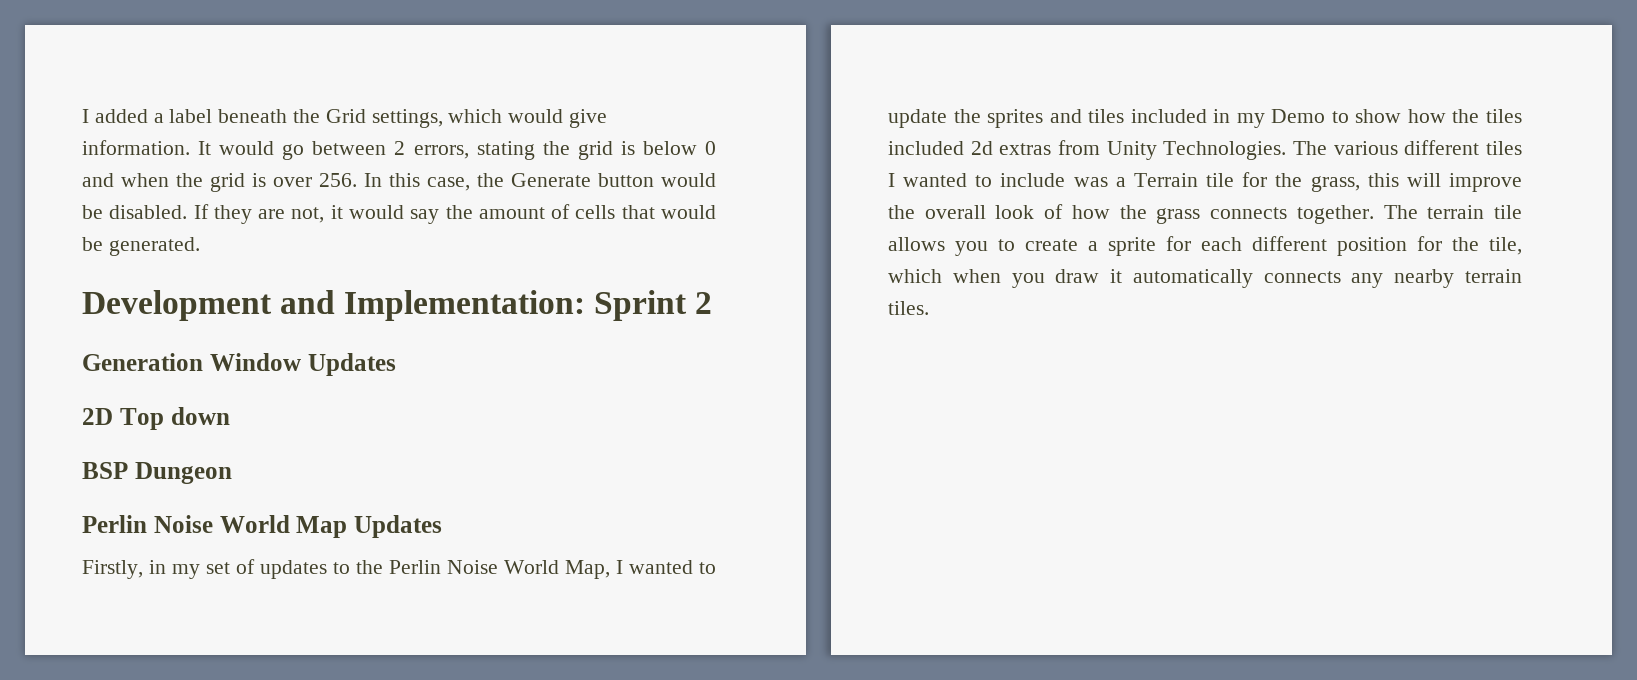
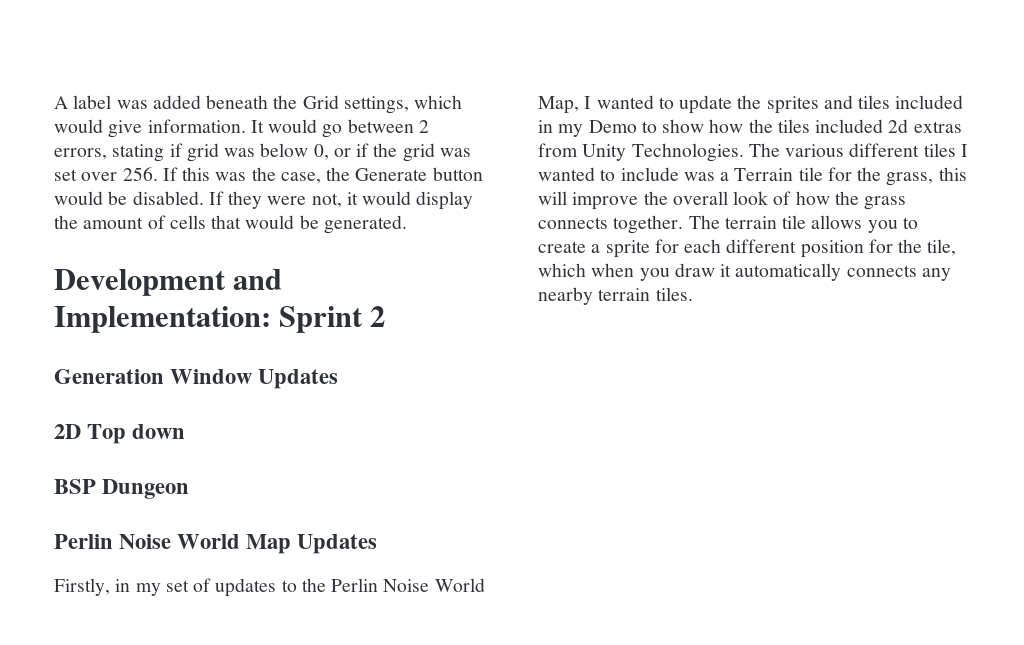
- I added a label beneath the Grid settings, which would give information.
+ A label was added beneath the Grid settings, which would give information.
- It would go between 2 errors, stating the grid is below 0 and when the grid is over 256. In this case, the Generate button would be disabled.
+ It would go between 2 errors, stating if grid was below 0, or if the grid was set over 256. If this was the case, the Generate button would be disabled.
- If they are not, it would say the amount of cells that would be generated.
+ If they were not, it would display the amount of cells that would be generated.

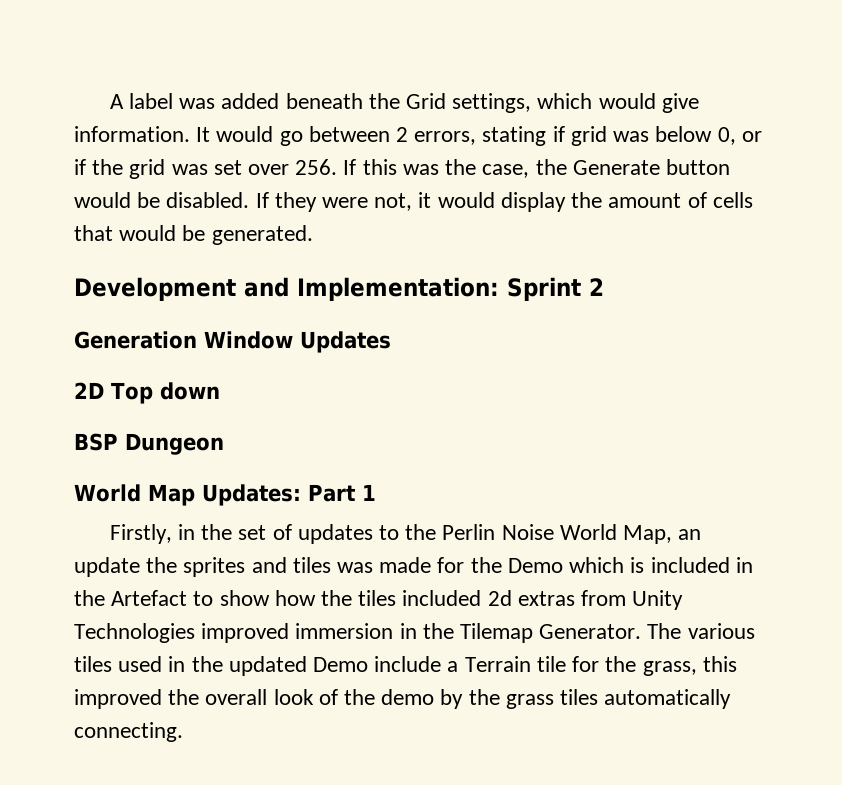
- Perlin Noise World Map Updates
+ World Map Updates: Part 1
- Firstly, in my set of updates to the Perlin Noise World Map, I wanted to update the sprites and tiles included in my Demo to show how the tiles included 2d extras from Unity Technologies. The various different tiles I wanted to include was a Terrain tile for the grass, this will improve the overall look of how the grass connects together. The terrain tile allows you to create a sprite for each different position for the tile, which when you draw it automatically connects any nearby terrain tiles.
+ Firstly, in the set of updates to the Perlin Noise World Map, an update the sprites and tiles was made for the Demo which is included in the Artefact to show how the tiles included 2d extras from Unity Technologies improved immersion in the Tilemap Generator. The various tiles used in the updated Demo include a Terrain tile for the grass, this improved the overall look of the demo by the grass tiles automatically connecting.

